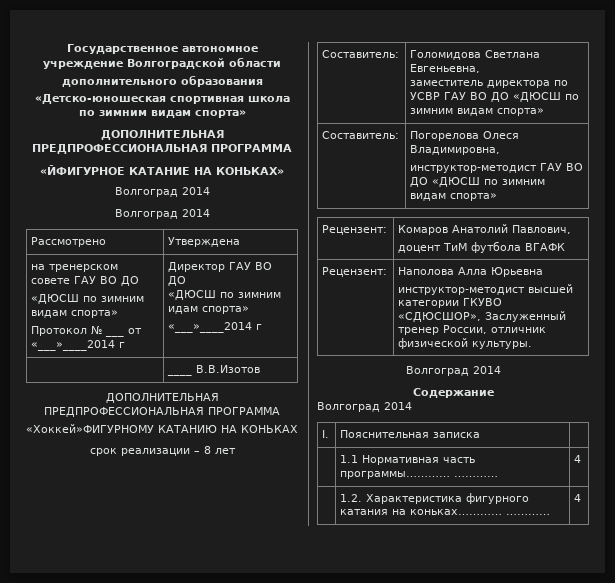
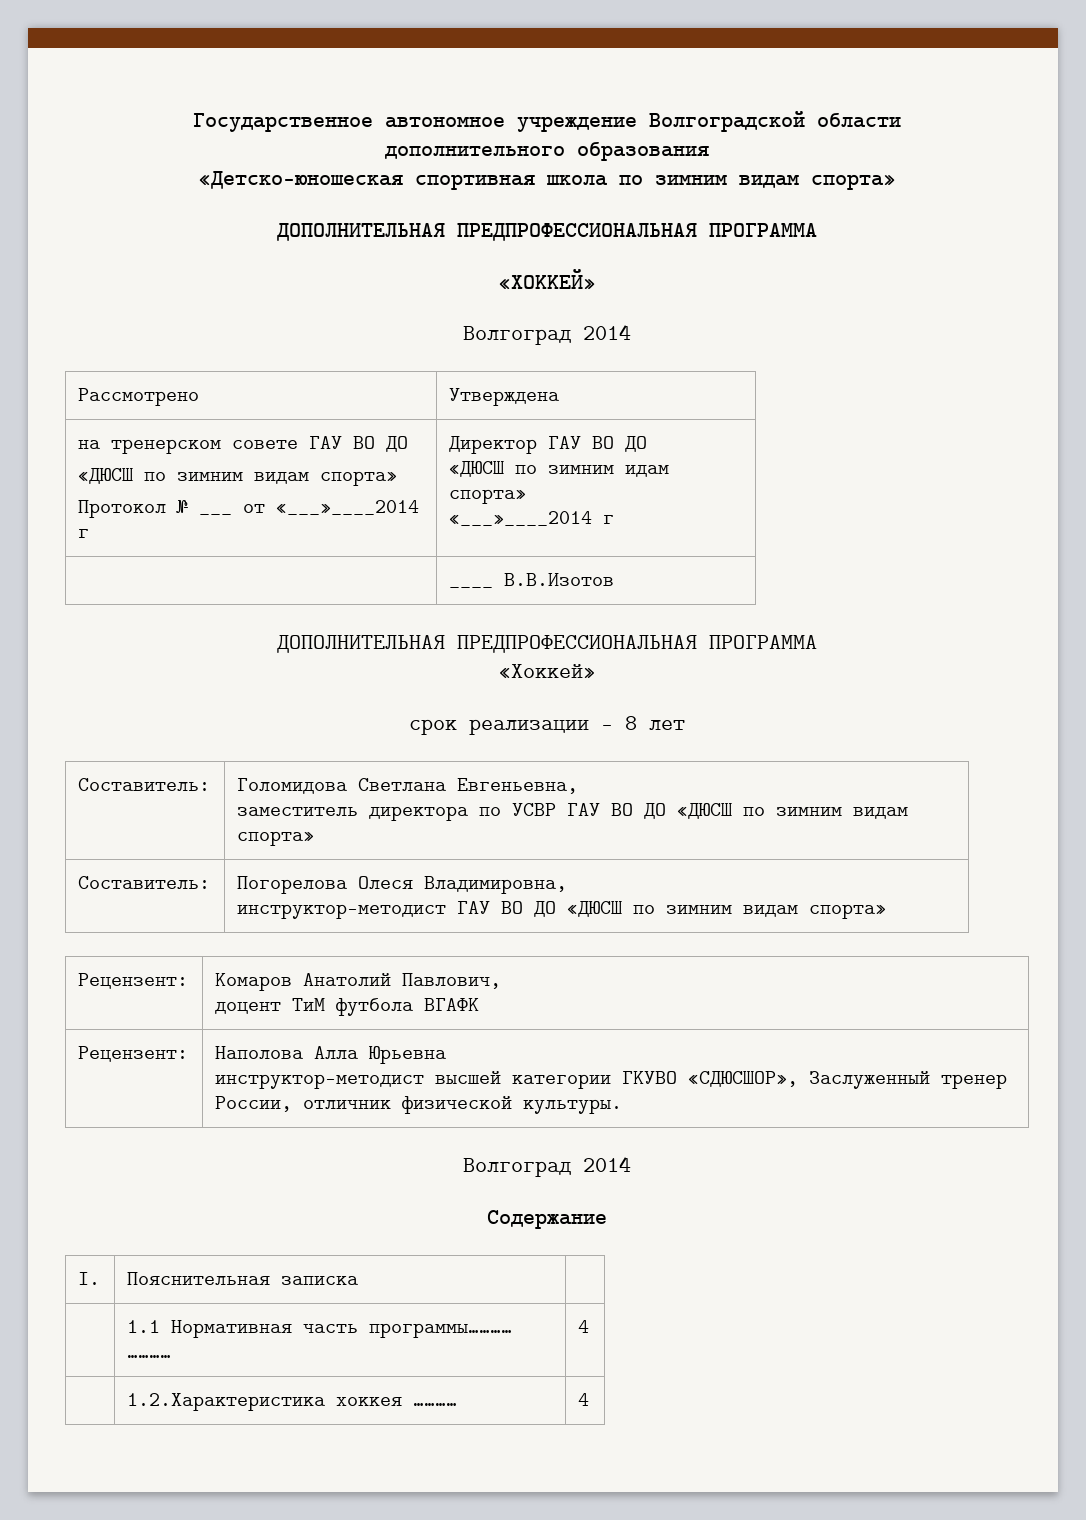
- «ЙФИГУРНОЕ КАТАНИЕ НА КОНЬКАХ»
- Волгоград 2014
+ «ХОККЕЙ»
- «Хоккей»ФИГУРНОМУ КАТАНИЮ НА КОНЬКАХ
+ «Хоккей»
  Содержание
- Волгоград 2014
- | 1.2. Характеристика фигурного катания на коньках………… ………… | 4
+ | 1.2.Характеристика хоккея ………… | 4

